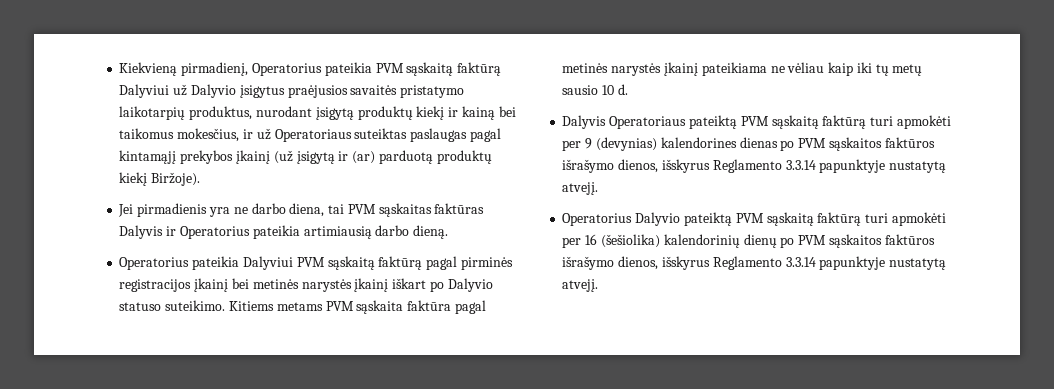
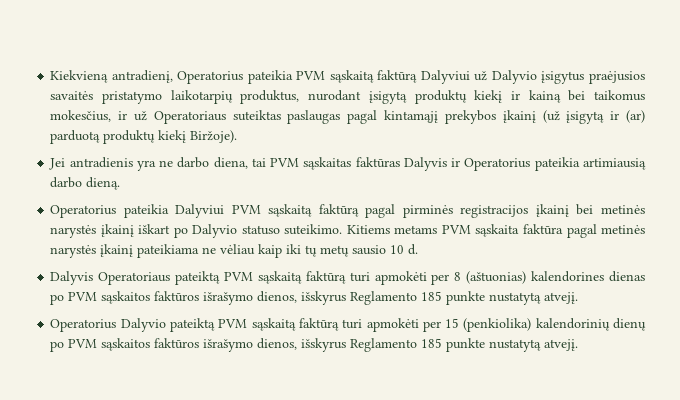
- Kiekvieną pirmadienį, Operatorius pateikia PVM sąskaitą faktūrą Dalyviui už Dalyvio įsigytus praėjusios savaitės pristatymo laikotarpių produktus, nurodant įsigytą produktų kiekį ir kainą bei taikomus mokesčius, ir už Operatoriaus suteiktas paslaugas pagal kintamąjį prekybos įkainį (už įsigytą ir (ar) parduotą produktų kiekį Biržoje).
+ Kiekvieną antradienį, Operatorius pateikia PVM sąskaitą faktūrą Dalyviui už Dalyvio įsigytus praėjusios savaitės pristatymo laikotarpių produktus, nurodant įsigytą produktų kiekį ir kainą bei taikomus mokesčius, ir už Operatoriaus suteiktas paslaugas pagal kintamąjį prekybos įkainį (už įsigytą ir (ar) parduotą produktų kiekį Biržoje).
- Jei pirmadienis yra ne darbo diena, tai PVM sąskaitas faktūras Dalyvis ir Operatorius pateikia artimiausią darbo dieną.
+ Jei antradienis yra ne darbo diena, tai PVM sąskaitas faktūras Dalyvis ir Operatorius pateikia artimiausią darbo dieną.
- Dalyvis Operatoriaus pateiktą PVM sąskaitą faktūrą turi apmokėti per 9 (devynias) kalendorines dienas po PVM sąskaitos faktūros išrašymo dienos, išskyrus Reglamento 3.3.14 papunktyje nustatytą atvejį.
+ Dalyvis Operatoriaus pateiktą PVM sąskaitą faktūrą turi apmokėti per 8 (aštuonias) kalendorines dienas po PVM sąskaitos faktūros išrašymo dienos, išskyrus Reglamento 185 punkte nustatytą atvejį.
- Operatorius Dalyvio pateiktą PVM sąskaitą faktūrą turi apmokėti per 16 (šešiolika) kalendorinių dienų po PVM sąskaitos faktūros išrašymo dienos, išskyrus Reglamento 3.3.14 papunktyje nustatytą atvejį.
+ Operatorius Dalyvio pateiktą PVM sąskaitą faktūrą turi apmokėti per 15 (penkiolika) kalendorinių dienų po PVM sąskaitos faktūros išrašymo dienos, išskyrus Reglamento 185 punkte nustatytą atvejį.

